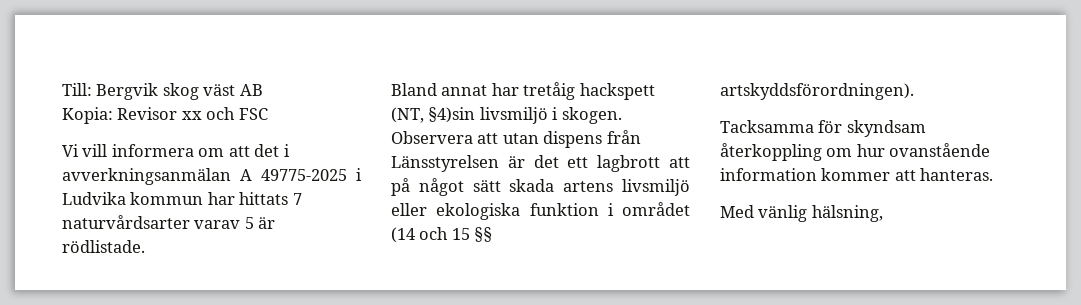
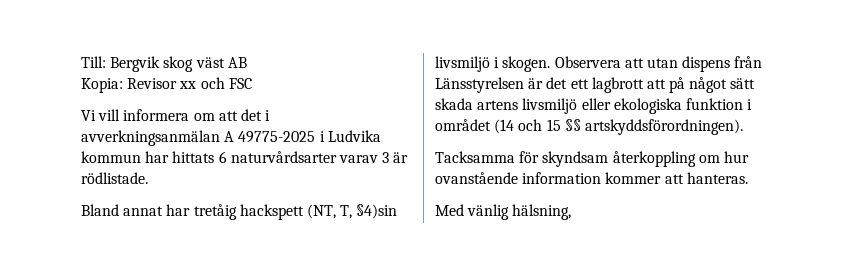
- Vi vill informera om att det i avverkningsanmälan A 49775-2025 i Ludvika kommun har hittats 7 naturvårdsarter varav 5 är rödlistade.
+ Vi vill informera om att det i avverkningsanmälan A 49775-2025 i Ludvika kommun har hittats 6 naturvårdsarter varav 3 är rödlistade.
- Bland annat har tretåig hackspett (NT, §4)sin livsmiljö i skogen.
+ Bland annat har tretåig hackspett (NT, T, §4)sin livsmiljö i skogen.

